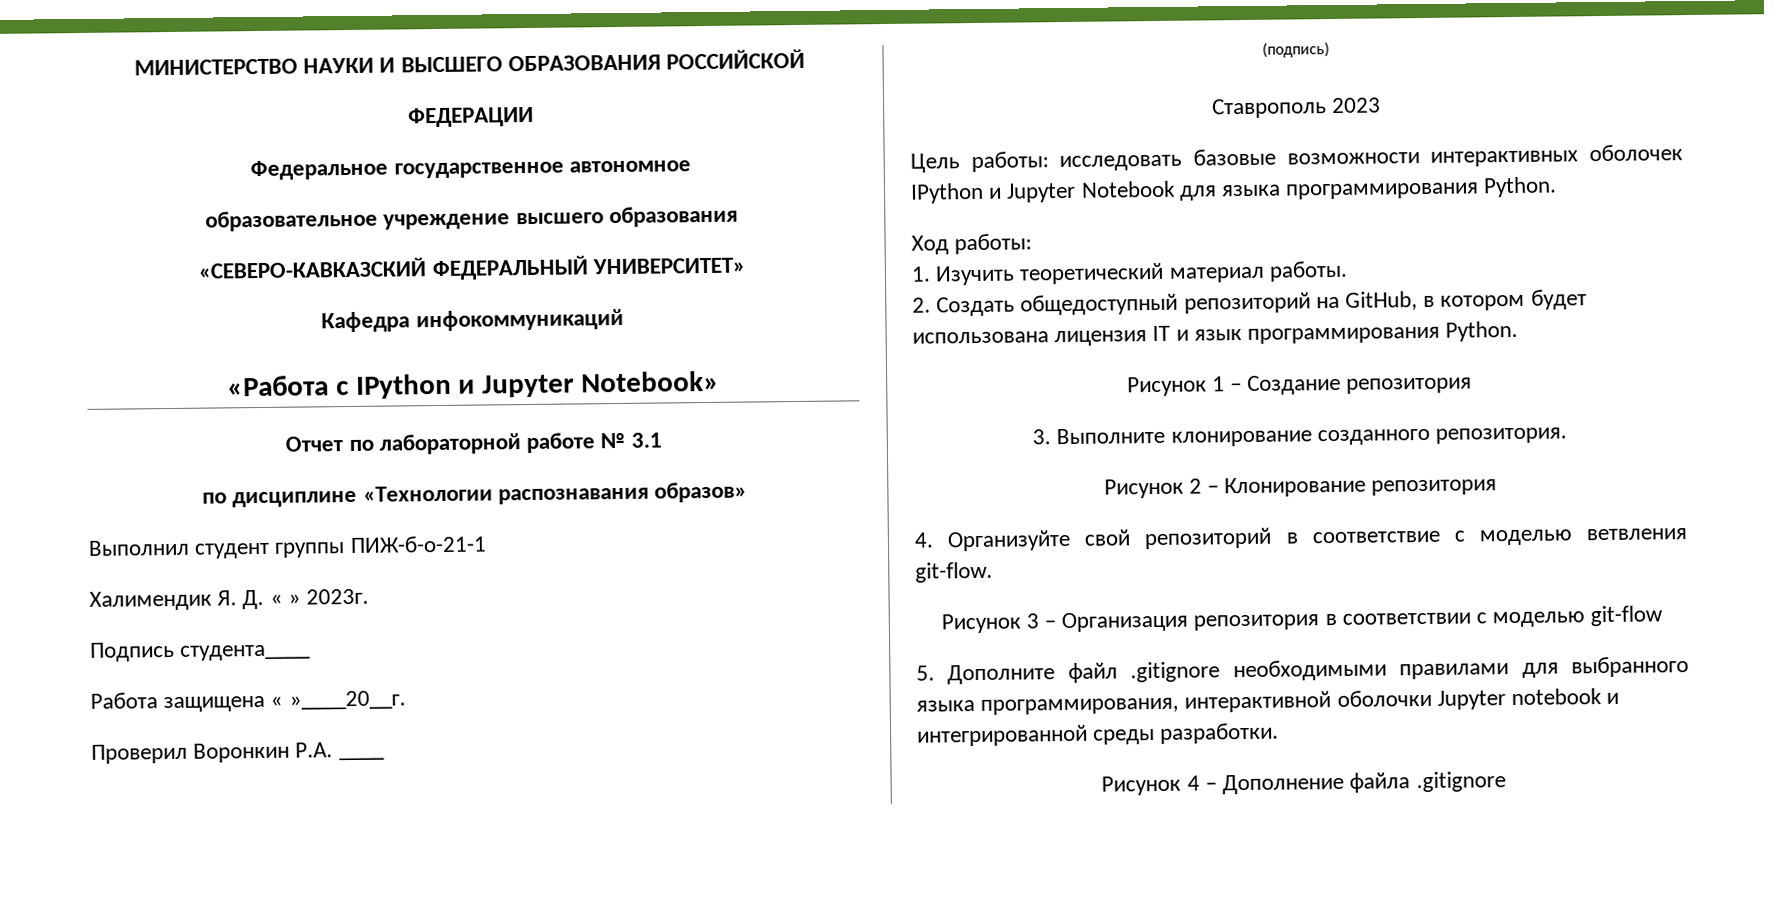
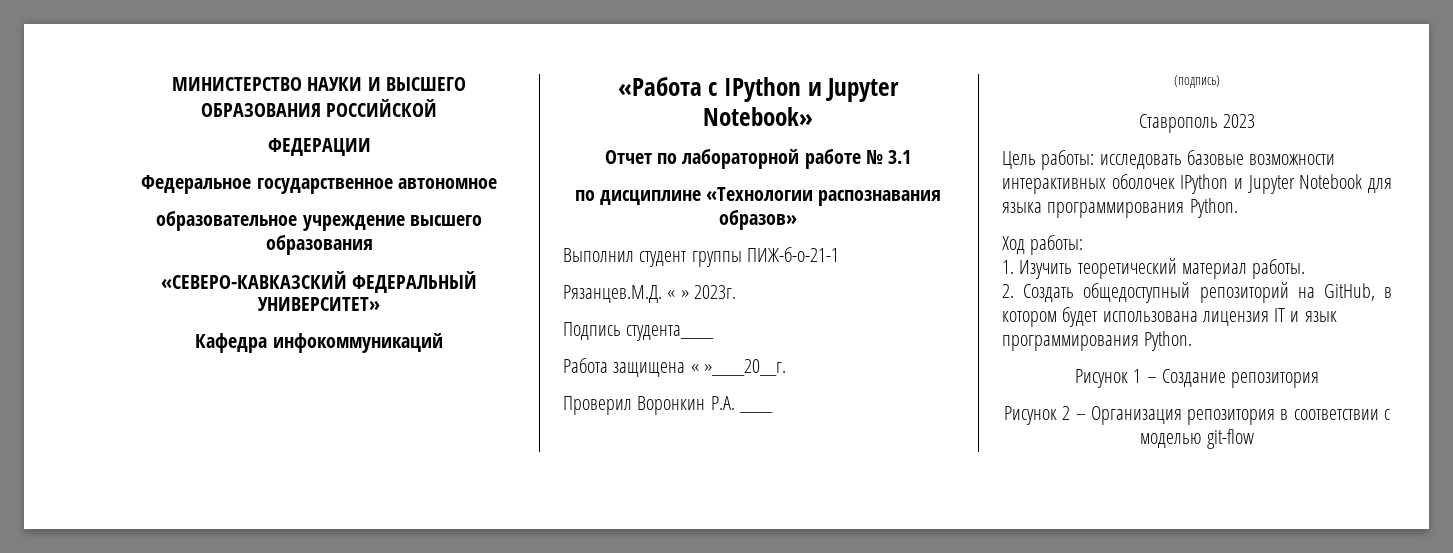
- Халимендик Я. Д. « » 2023г.
+ Рязанцев.М.Д. « » 2023г.
- 3. Выполните клонирование созданного репозитория.
- Рисунок 2 – Клонирование репозитория
- 4. Организуйте свой репозиторий в соответствие с моделью ветвления git-flow.
- Рисунок 3 – Организация репозитория в соответствии с моделью git-flow
+ Рисунок 2 – Организация репозитория в соответствии с моделью git-flow
- 5. Дополните файл .gitignore необходимыми правилами для выбранного языка программирования, интерактивной оболочки Jupyter notebook и интегрированной среды разработки.
- Рисунок 4 – Дополнение файла .gitignore

